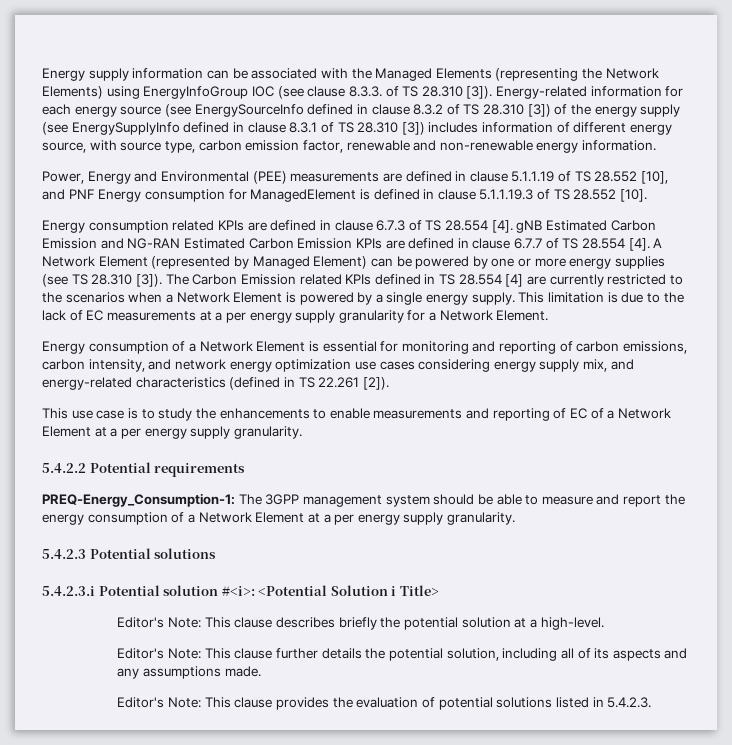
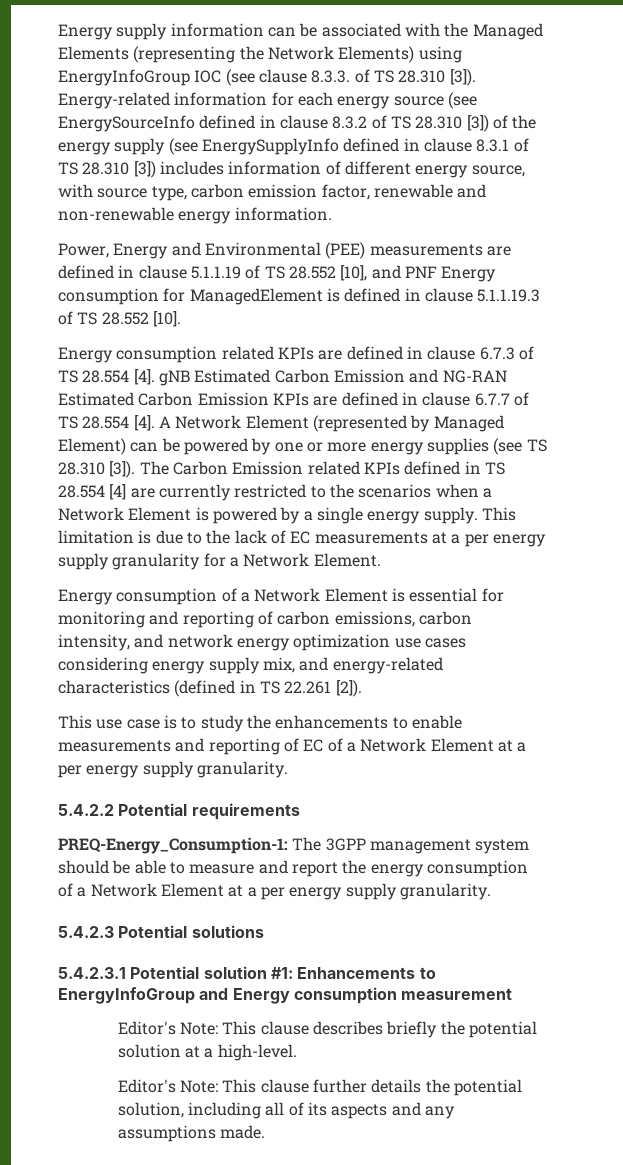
- 5.4.2.3.i Potential solution #<i>: <Potential Solution i Title>
+ 5.4.2.3.1 Potential solution #1: Enhancements to EnergyInfoGroup and Energy consumption measurement
- Editor's Note: This clause provides the evaluation of potential solutions listed in 5.4.2.3.

